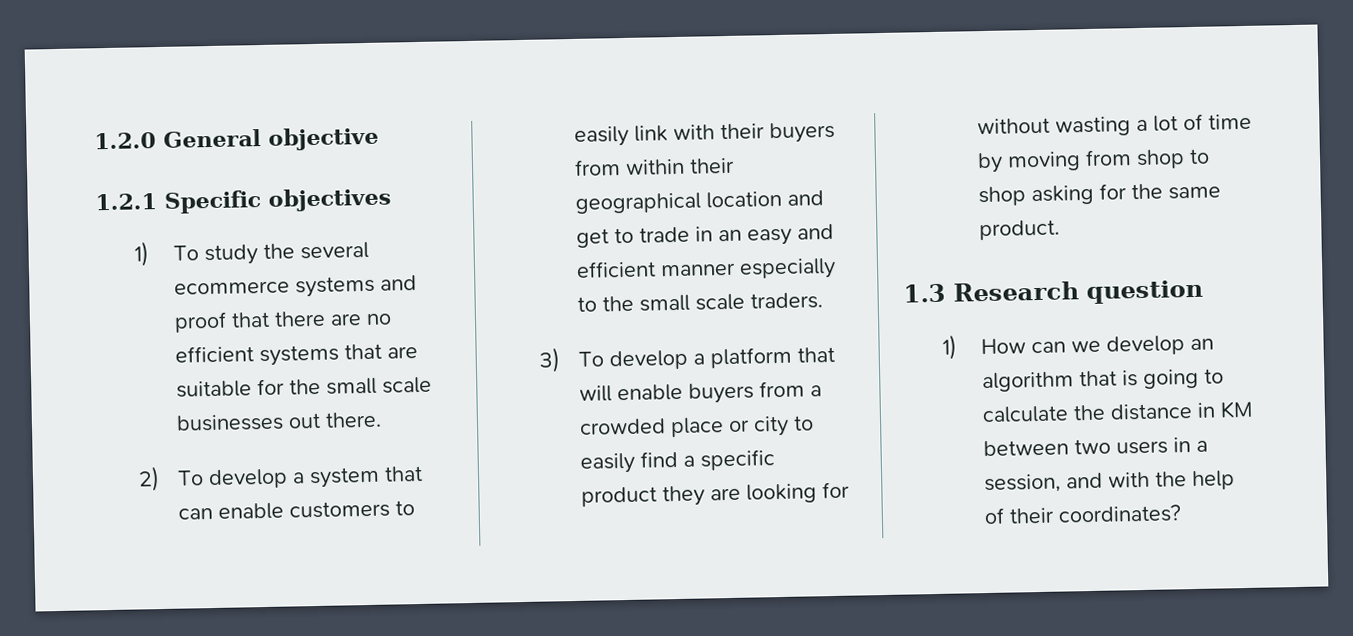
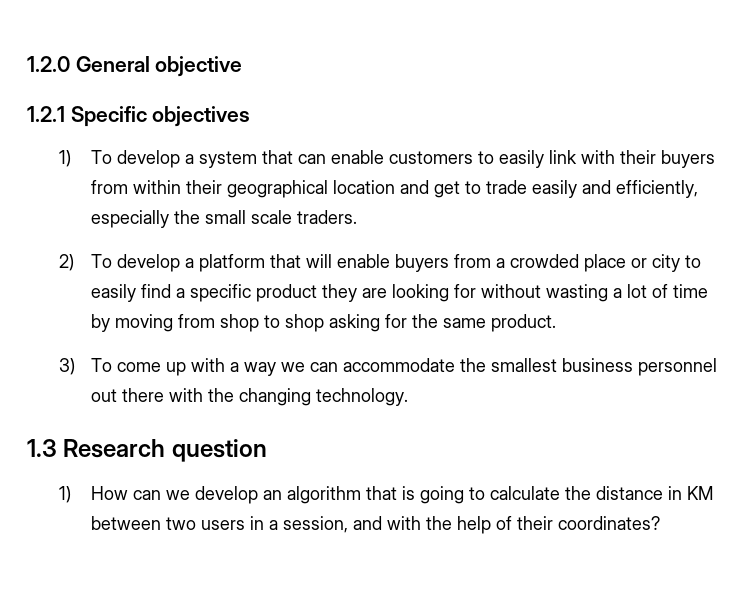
- 1) To study the several ecommerce systems and proof that there are no efficient systems that are suitable for the small scale businesses out there.
- 2) To develop a system that can enable customers to easily link with their buyers from within their geographical location and get to trade in an easy and efficient manner especially to the small scale traders.
+ 1) To develop a system that can enable customers to easily link with their buyers from within their geographical location and get to trade easily and efficiently, especially the small scale traders.
- 3) To develop a platform that will enable buyers from a crowded place or city to easily find a specific product they are looking for without wasting a lot of time by moving from shop to shop asking for the same product.
+ 2) To develop a platform that will enable buyers from a crowded place or city to easily find a specific product they are looking for without wasting a lot of time by moving from shop to shop asking for the same product.
+ 3) To come up with a way we can accommodate the smallest business personnel out there with the changing technology.

